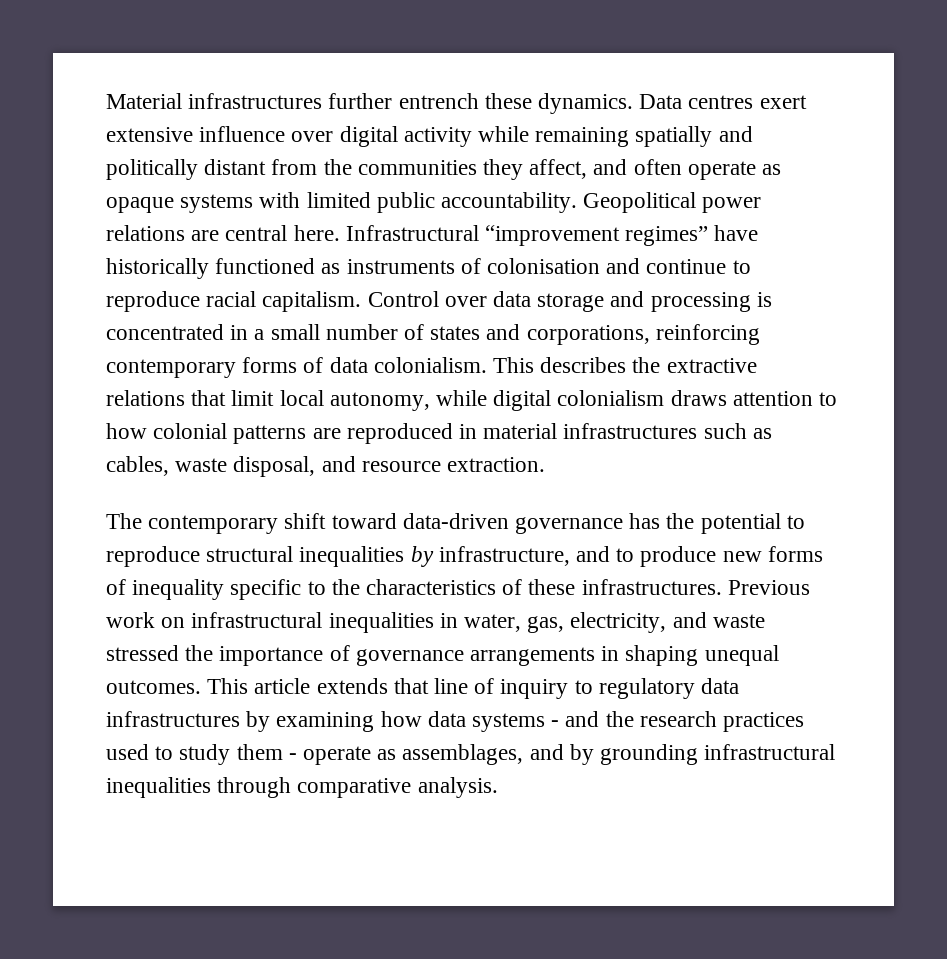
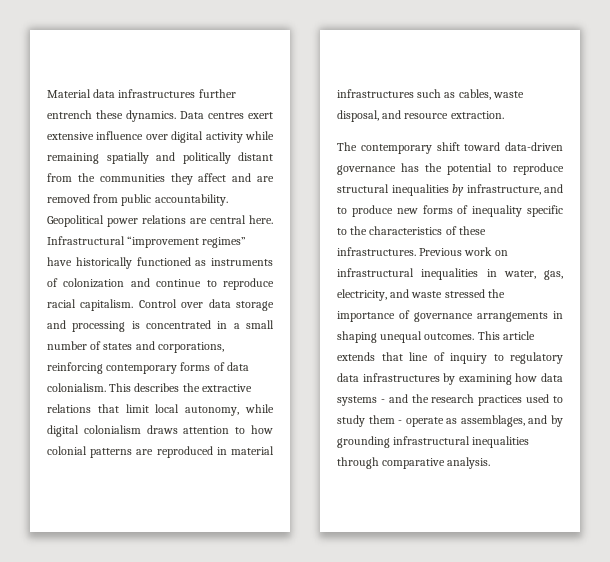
- Material infrastructures further entrench these dynamics.
+ Material data infrastructures further entrench these dynamics.
- Data centres exert extensive influence over digital activity while remaining spatially and politically distant from the communities they affect, and often operate as opaque systems with limited public accountability.
+ Data centres exert extensive influence over digital activity while remaining spatially and politically distant from the communities they affect and are removed from public accountability.
- Infrastructural “improvement regimes” have historically functioned as instruments of colonisation and continue to reproduce racial capitalism.
+ Infrastructural “improvement regimes” have historically functioned as instruments of colonization and continue to reproduce racial capitalism.

